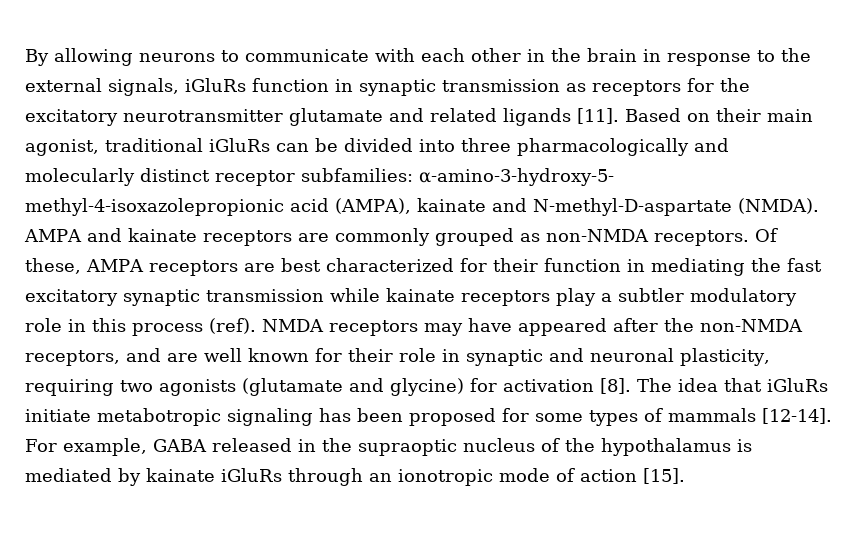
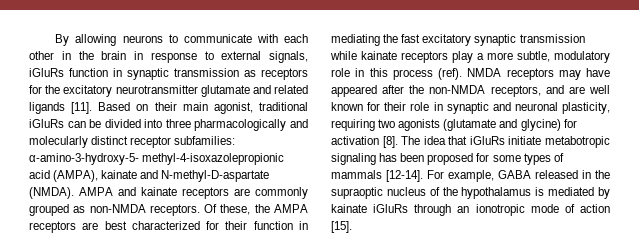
- By allowing neurons to communicate with each other in the brain in response to the external signals, iGluRs function in synaptic transmission as receptors for the excitatory neurotransmitter glutamate and related ligands [11].
+ By allowing neurons to communicate with each other in the brain in response to external signals, iGluRs function in synaptic transmission as receptors for the excitatory neurotransmitter glutamate and related ligands [11].
- Of these, AMPA receptors are best characterized for their function in mediating the fast excitatory synaptic transmission while kainate receptors play a subtler modulatory role in this process (ref).
+ Of these, the AMPA receptors are best characterized for their function in mediating the fast excitatory synaptic transmission while kainate receptors play a more subtle, modulatory role in this process (ref).

